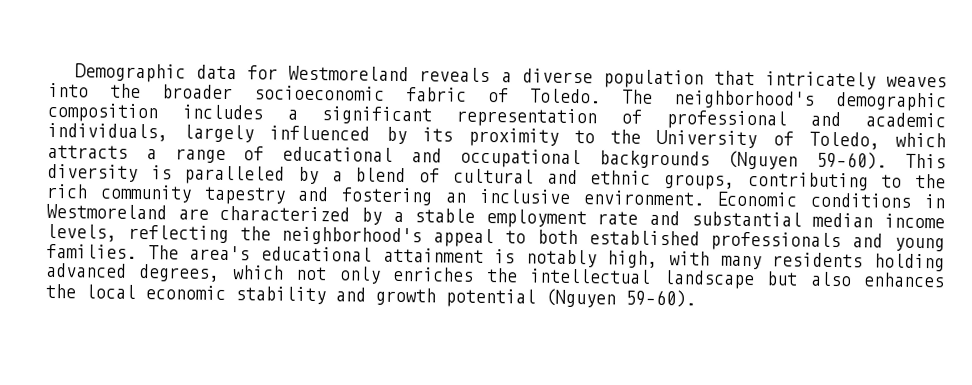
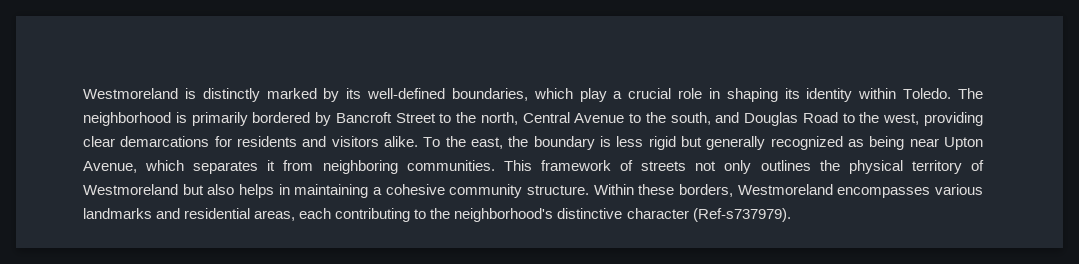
- Demographic data for Westmoreland reveals a diverse population that intricately weaves into the broader socioeconomic fabric of Toledo. The neighborhood's demographic composition includes a significant representation of professional and academic individuals, largely influenced by its proximity to the University of Toledo, which attracts a range of educational and occupational backgrounds (Nguyen 59–60). This diversity is paralleled by a blend of cultural and ethnic groups, contributing to the rich community tapestry and fostering an inclusive environment. Economic conditions in Westmoreland are characterized by a stable employment rate and substantial median income levels, reflecting the neighborhood's appeal to both established professionals and young families. The area's educational attainment is notably high, with many residents holding advanced degrees, which not only enriches the intellectual landscape but also enhances the local economic stability and growth potential (Nguyen 59–60).
+ Westmoreland is distinctly marked by its well-defined boundaries, which play a crucial role in shaping its identity within Toledo. The neighborhood is primarily bordered by Bancroft Street to the north, Central Avenue to the south, and Douglas Road to the west, providing clear demarcations for residents and visitors alike. To the east, the boundary is less rigid but generally recognized as being near Upton Avenue, which separates it from neighboring communities. This framework of streets not only outlines the physical territory of Westmoreland but also helps in maintaining a cohesive community structure. Within these borders, Westmoreland encompasses various landmarks and residential areas, each contributing to the neighborhood's distinctive character (Ref-s737979).

